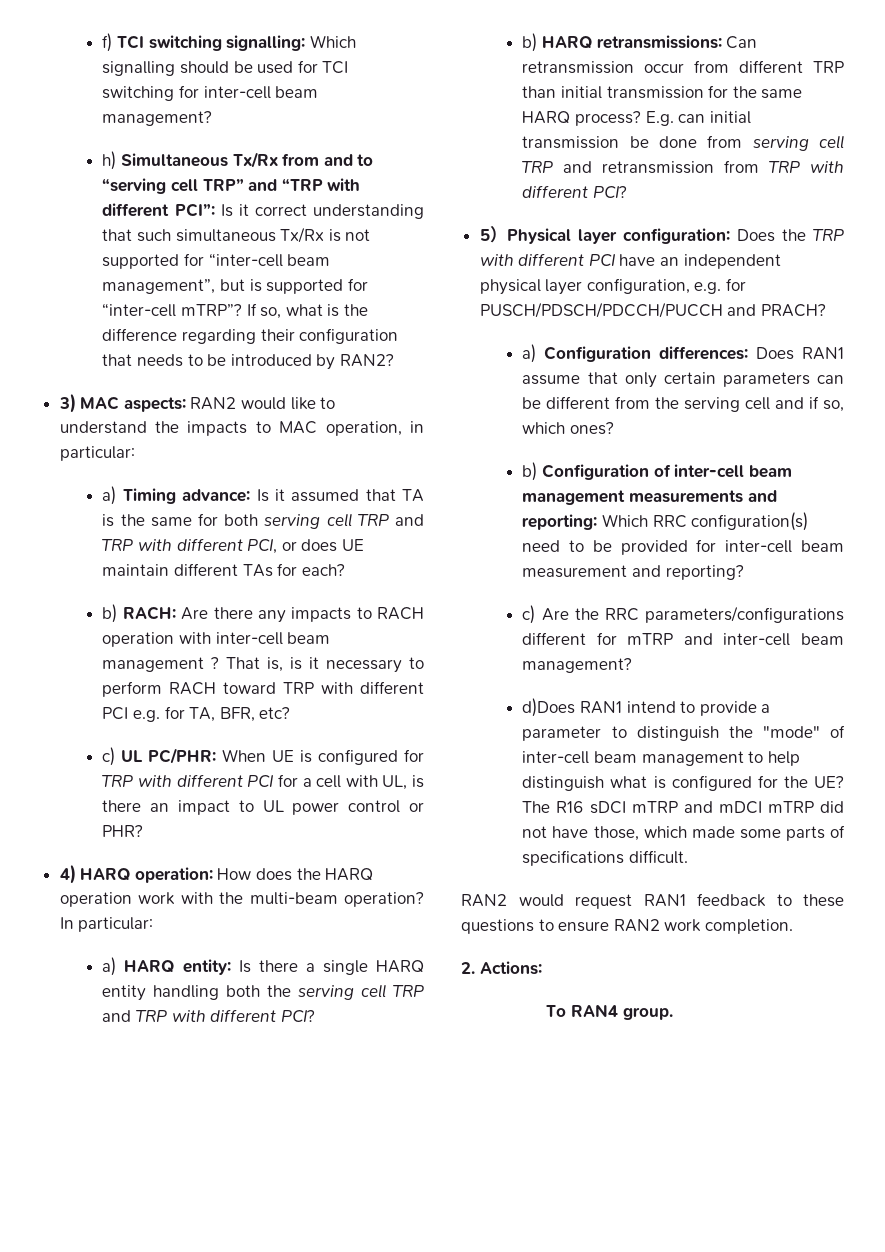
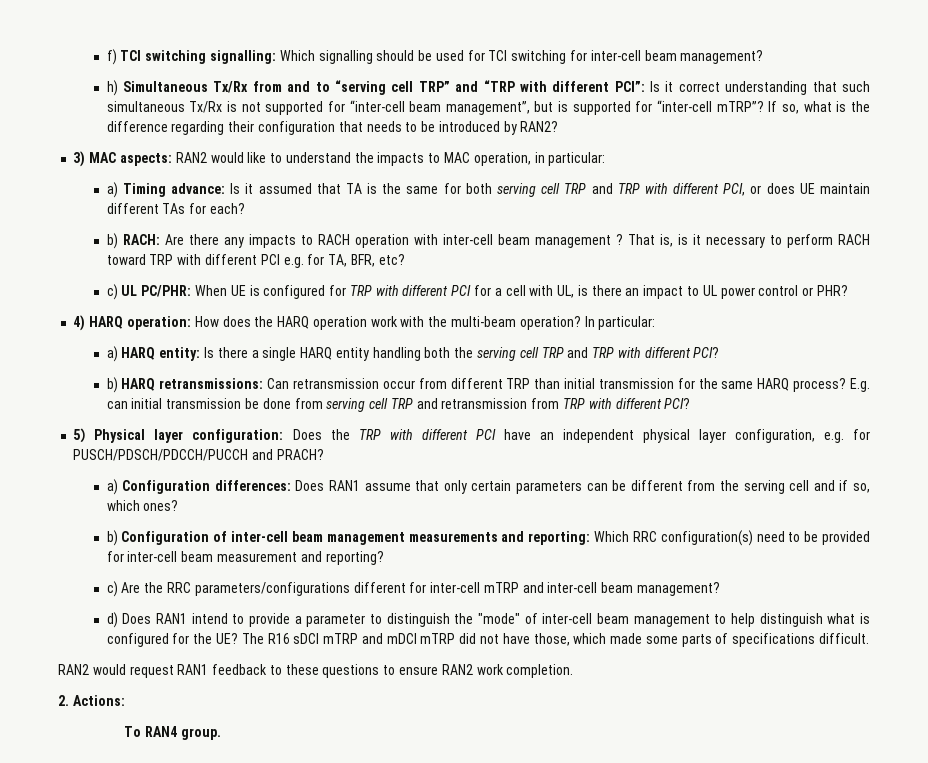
- c) Are the RRC parameters/configurations different for mTRP and inter-cell beam management?
+ c) Are the RRC parameters/configurations different for inter-cell mTRP and inter-cell beam management?
- d)Does RAN1 intend to provide a parameter to distinguish the "mode" of inter-cell beam management to help distinguish what is configured for the UE?
+ d) Does RAN1 intend to provide a parameter to distinguish the "mode" of inter-cell beam management to help distinguish what is configured for the UE?

